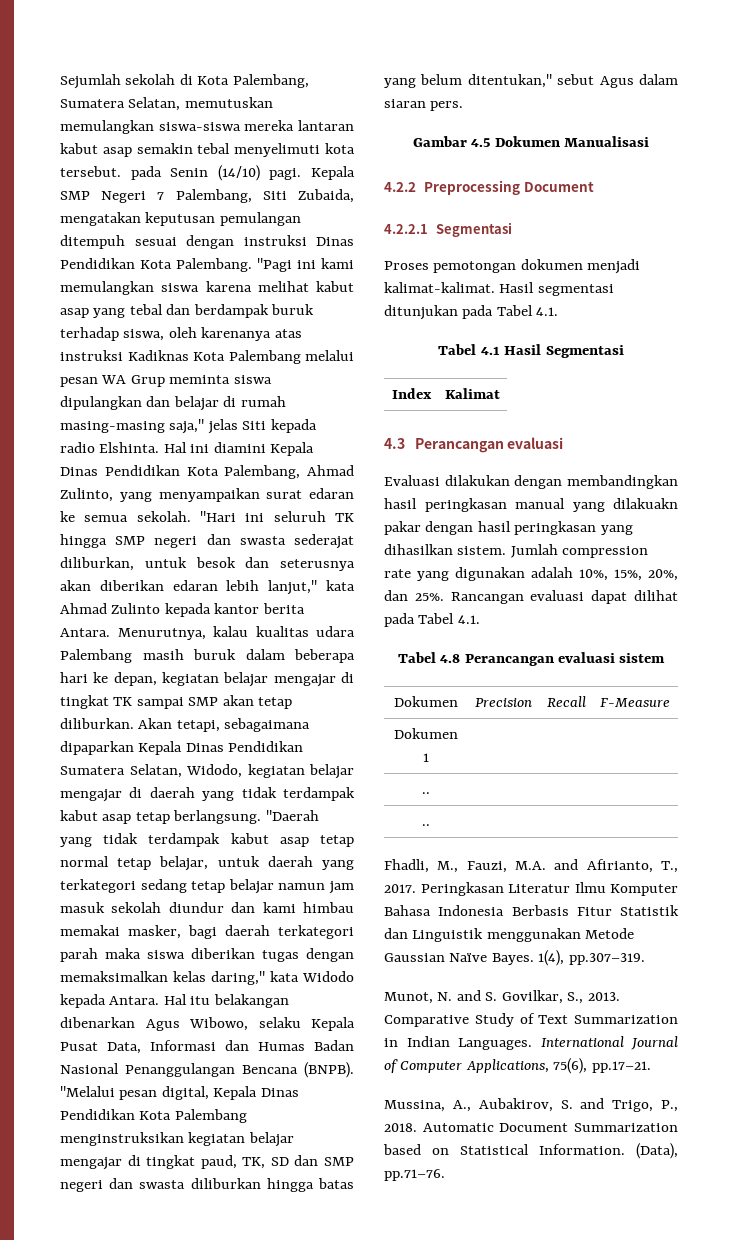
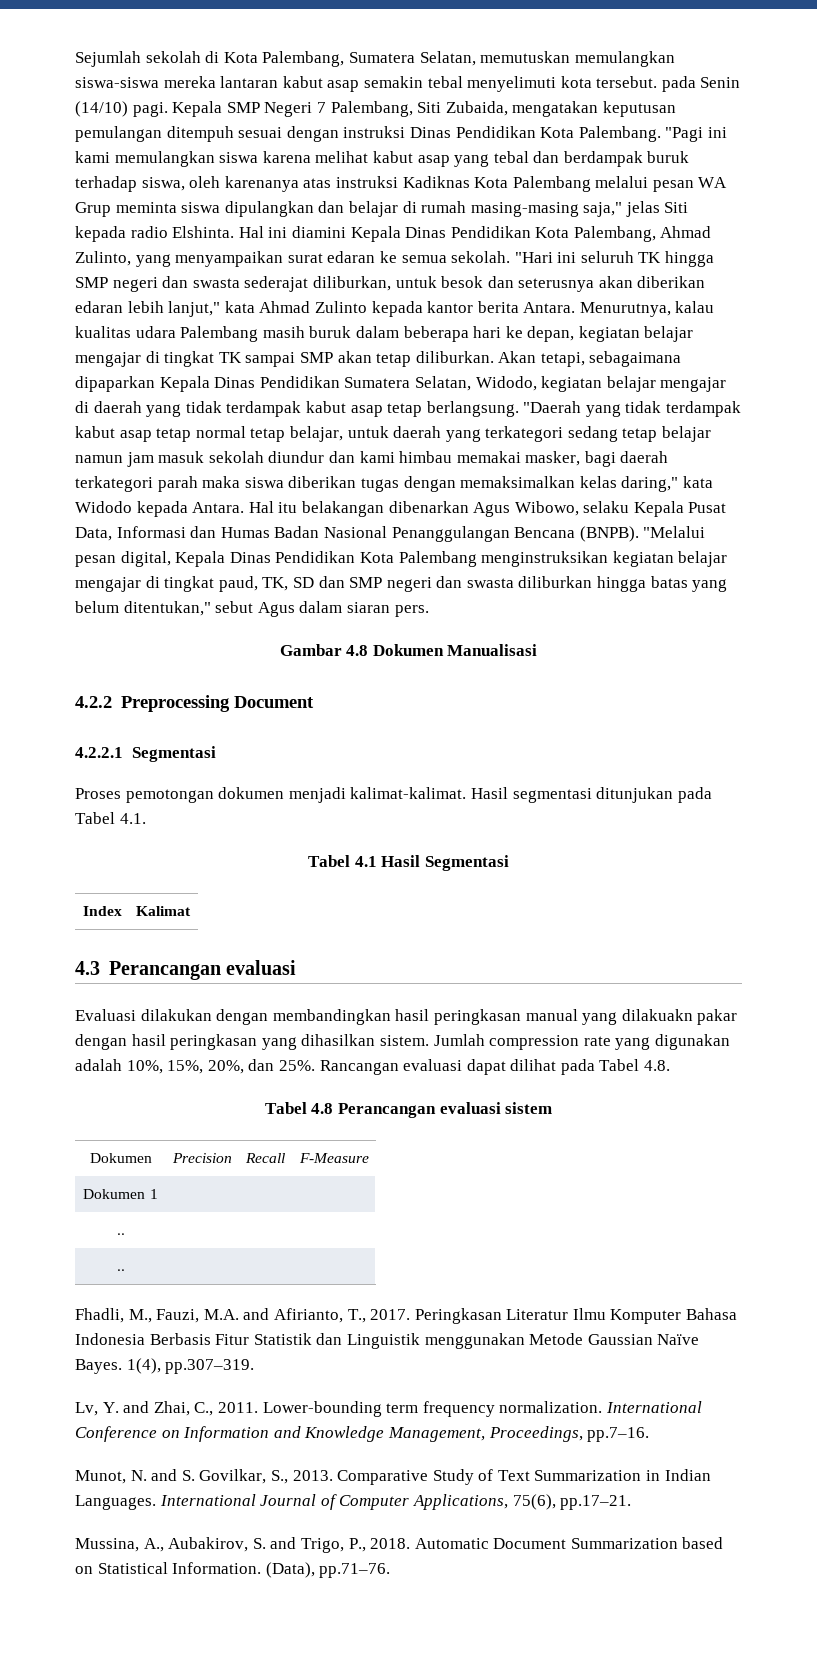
- Gambar 4.5 Dokumen Manualisasi
+ Gambar 4.8 Dokumen Manualisasi
- Rancangan evaluasi dapat dilihat pada Tabel 4.1.
+ Rancangan evaluasi dapat dilihat pada Tabel 4.8.
+ Lv, Y. and Zhai, C., 2011. Lower-bounding term frequency normalization. International Conference on Information and Knowledge Management, Proceedings, pp.7–16.

